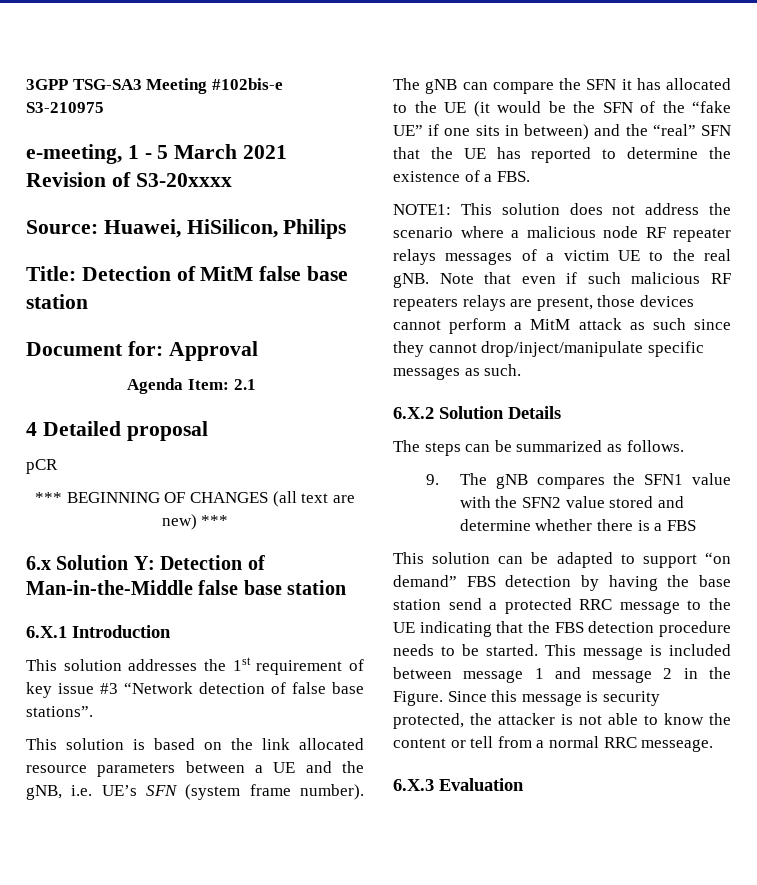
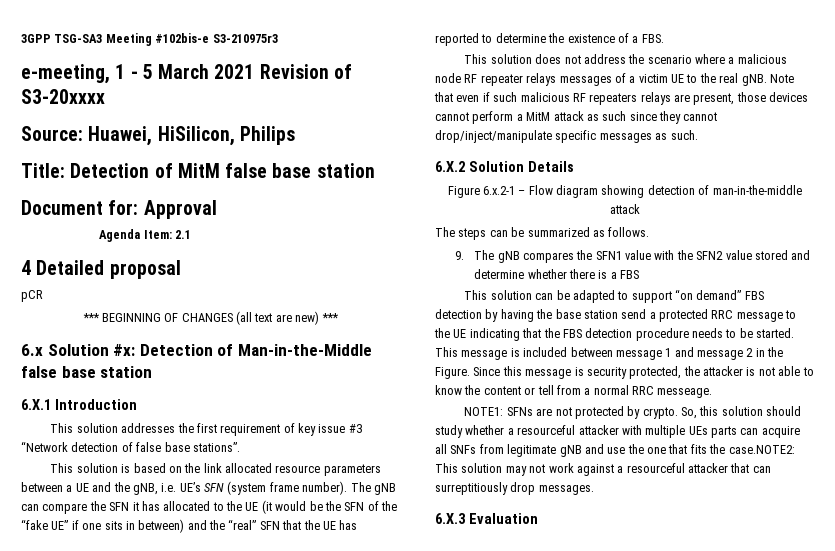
- 3GPP TSG-SA3 Meeting #102bis-e S3-210975
+ 3GPP TSG-SA3 Meeting #102bis-e S3-210975r3
- 6.x Solution Y: Detection of Man-in-the-Middle false base station
+ 6.x Solution #x: Detection of Man-in-the-Middle false base station
- This solution addresses the 1st requirement of key issue #3 “Network detection of false base stations”.
+ This solution addresses the first requirement of key issue #3 “Network detection of false base stations”.
- NOTE1: This solution does not address the scenario where a malicious node RF repeater relays messages of a victim UE to the real gNB.
+ This solution does not address the scenario where a malicious node RF repeater relays messages of a victim UE to the real gNB.
+ Figure 6.x.2-1 – Flow diagram showing detection of man-in-the-middle attack
+ NOTE1: SFNs are not protected by crypto. So, this solution should study whether a resourceful attacker with multiple UEs parts can acquire all SNFs from legitimate gNB and use the one that fits the case.NOTE2: This solution may not work against a resourceful attacker that can surreptitiously drop messages.

